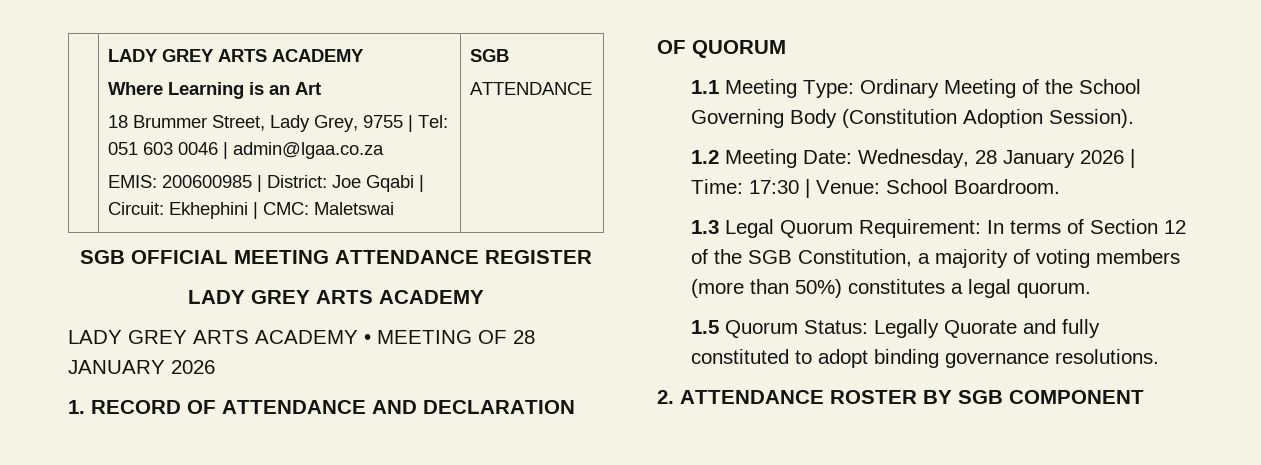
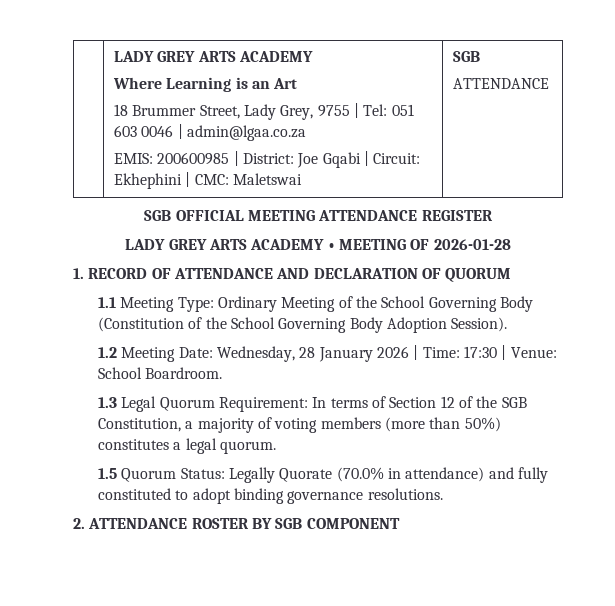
  SGB OFFICIAL MEETING ATTENDANCE REGISTER
- LADY GREY ARTS ACADEMY
- LADY GREY ARTS ACADEMY • MEETING OF 28 JANUARY 2026
+ LADY GREY ARTS ACADEMY • MEETING OF 2026-01-28
- 1.1 Meeting Type: Ordinary Meeting of the School Governing Body (Constitution Adoption Session).
+ 1.1 Meeting Type: Ordinary Meeting of the School Governing Body (Constitution of the School Governing Body Adoption Session).
- 1.5 Quorum Status: Legally Quorate and fully constituted to adopt binding governance resolutions.
+ 1.5 Quorum Status: Legally Quorate (70.0% in attendance) and fully constituted to adopt binding governance resolutions.

